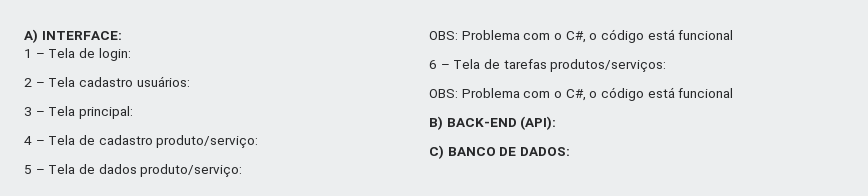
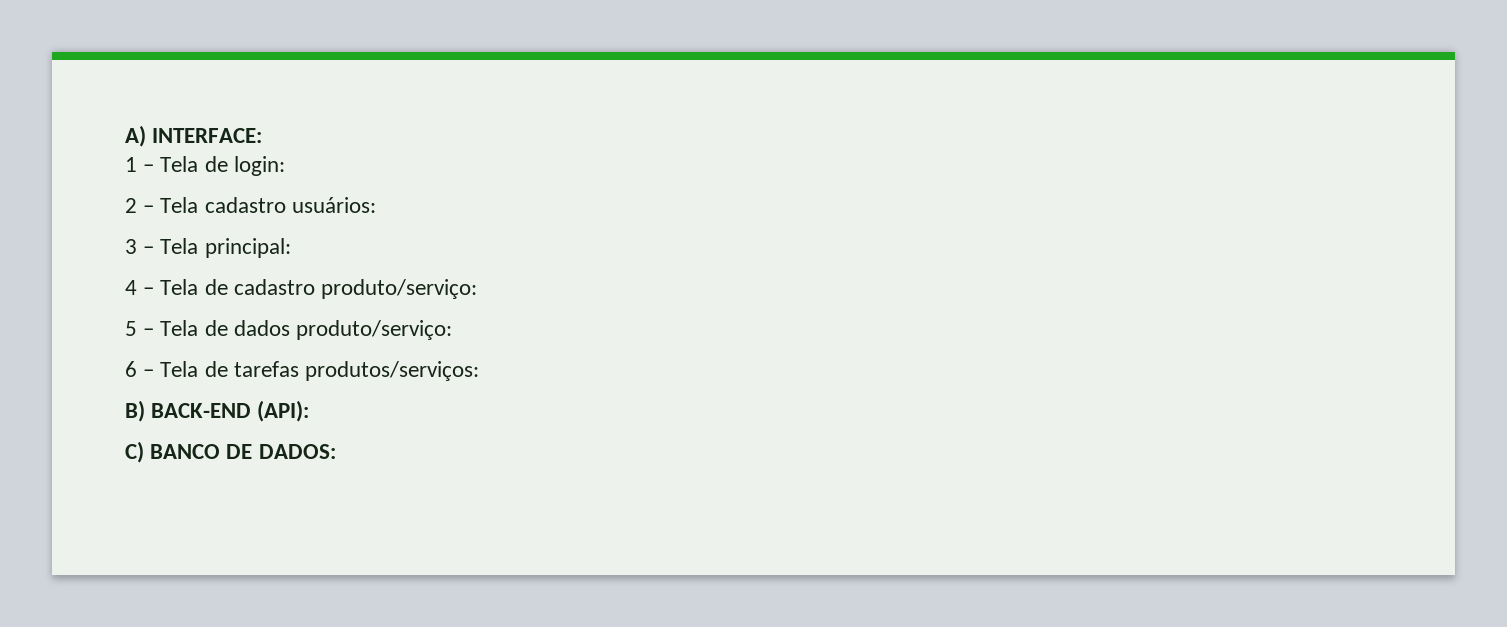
  5 – Tela de dados produto/serviço:
- OBS: Problema com o C#, o código está funcional
  6 – Tela de tarefas produtos/serviços:
- OBS: Problema com o C#, o código está funcional

